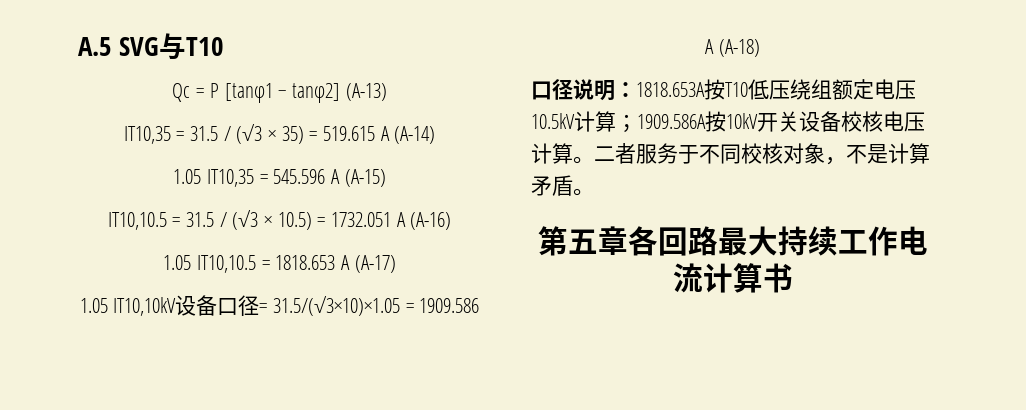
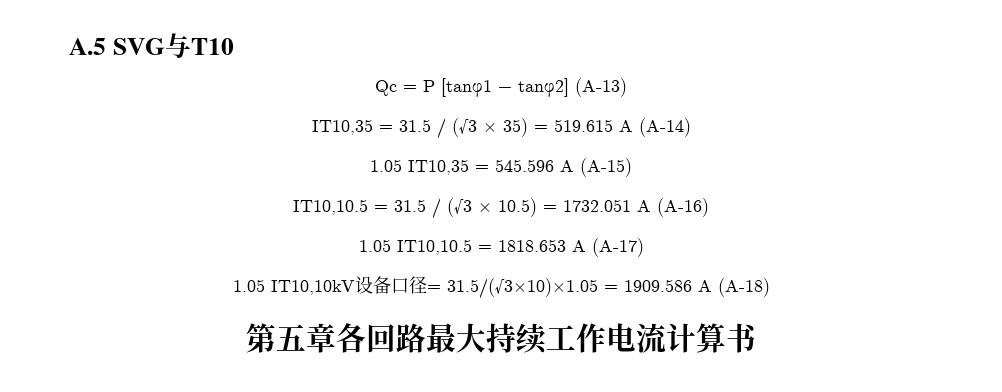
- 口径说明：1818.653A按T10低压绕组额定电压10.5kV计算；1909.586A按10kV开关设备校核电压计算。二者服务于不同校核对象，不是计算矛盾。

